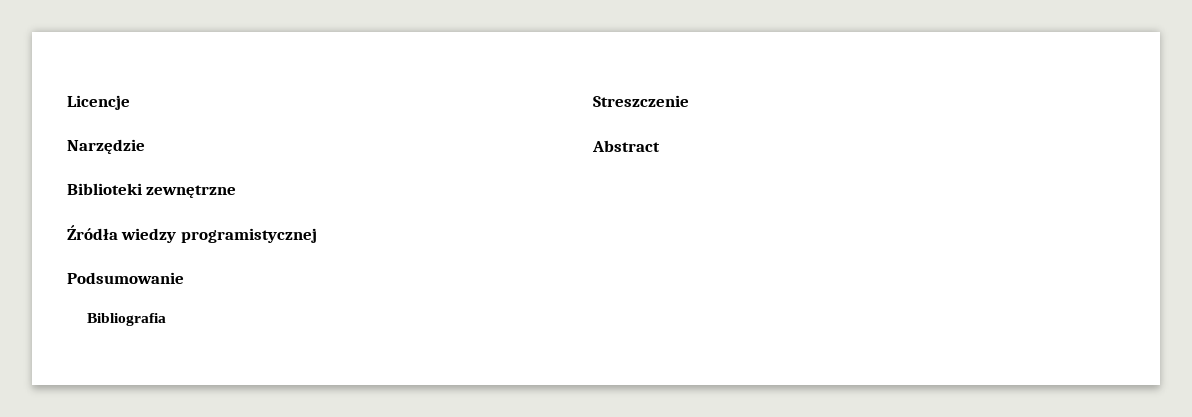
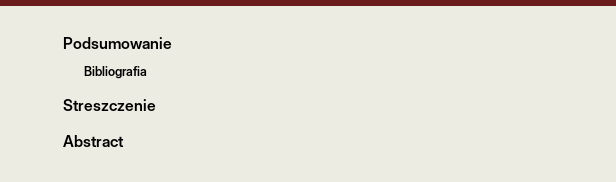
- Licencje
- Narzędzie
- Biblioteki zewnętrzne
- Źródła wiedzy programistycznej

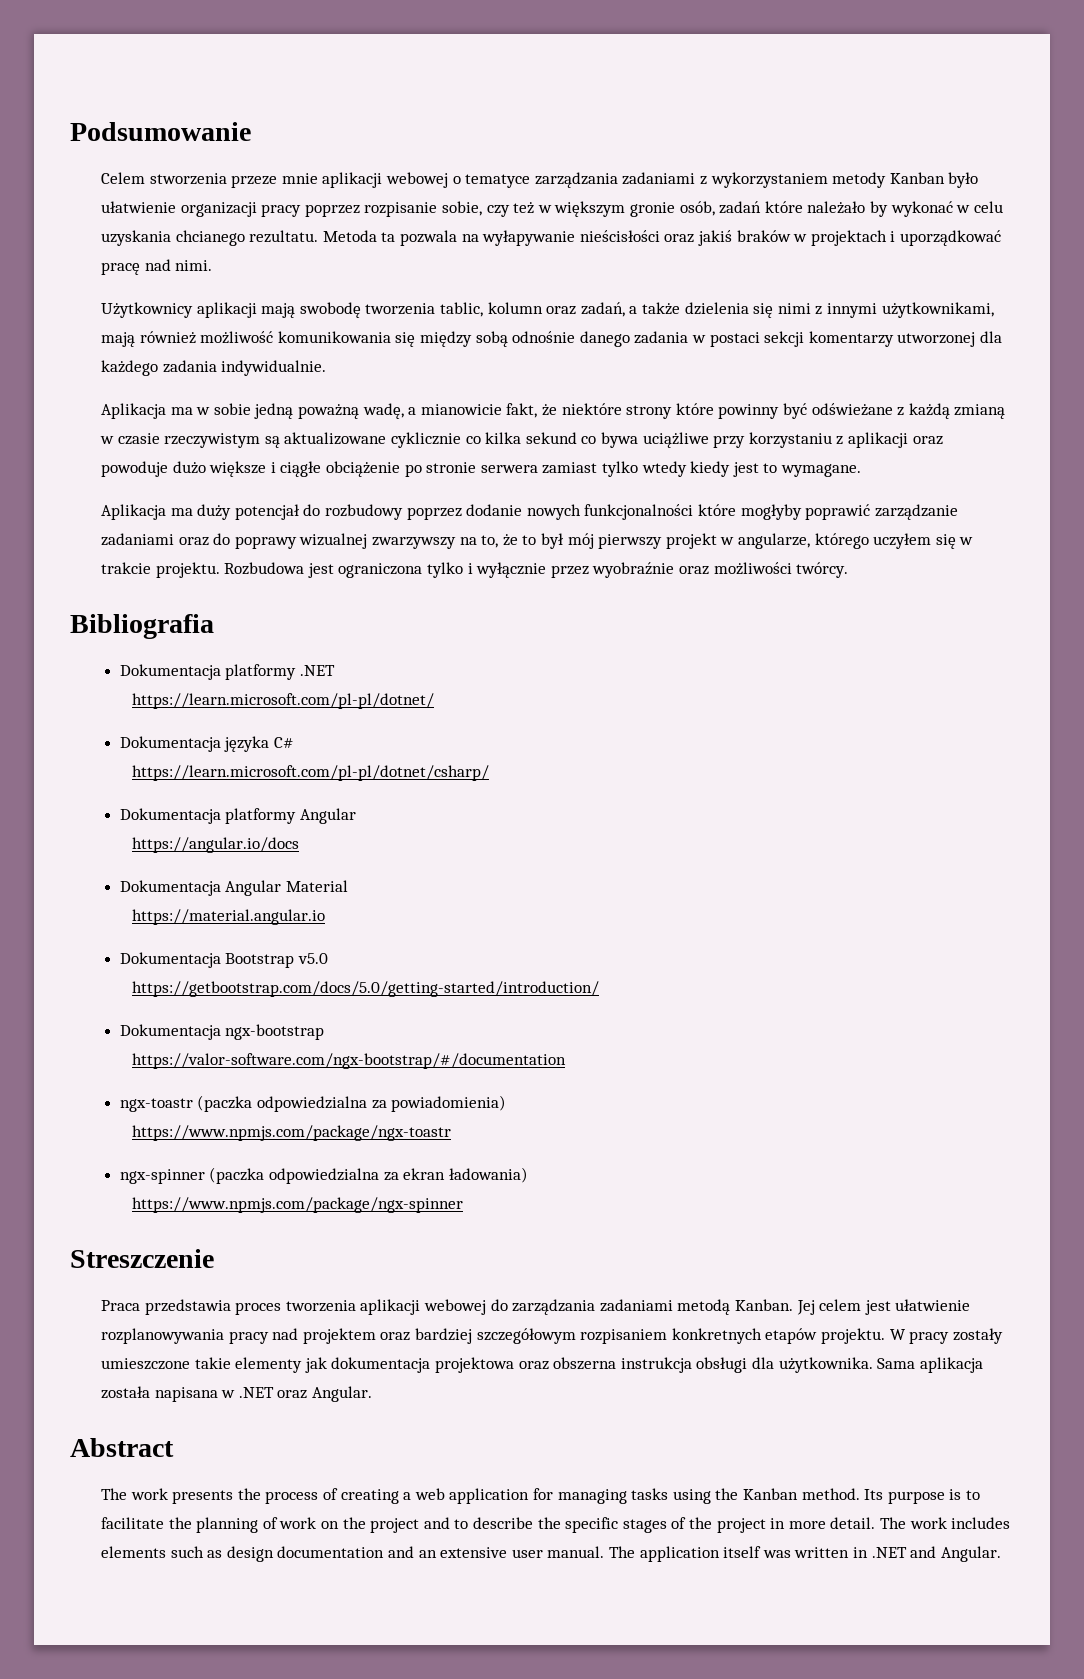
+ Celem stworzenia przeze mnie aplikacji webowej o tematyce zarządzania zadaniami z wykorzystaniem metody Kanban było ułatwienie organizacji pracy poprzez rozpisanie sobie, czy też w większym gronie osób, zadań które należało by wykonać w celu uzyskania chcianego rezultatu. Metoda ta pozwala na wyłapywanie nieścisłości oraz jakiś braków w projektach i uporządkować pracę nad nimi.
+ Użytkownicy aplikacji mają swobodę tworzenia tablic, kolumn oraz zadań, a także dzielenia się nimi z innymi użytkownikami, mają również możliwość komunikowania się między sobą odnośnie danego zadania w postaci sekcji komentarzy utworzonej dla każdego zadania indywidualnie.
+ Aplikacja ma w sobie jedną poważną wadę, a mianowicie fakt, że niektóre strony które powinny być odświeżane z każdą zmianą w czasie rzeczywistym są aktualizowane cyklicznie co kilka sekund co bywa uciążliwe przy korzystaniu z aplikacji oraz powoduje dużo większe i ciągłe obciążenie po stronie serwera zamiast tylko wtedy kiedy jest to wymagane.
+ Aplikacja ma duży potencjał do rozbudowy poprzez dodanie nowych funkcjonalności które mogłyby poprawić zarządzanie zadaniami oraz do poprawy wizualnej zwarzywszy na to, że to był mój pierwszy projekt w angularze, którego uczyłem się w trakcie projektu. Rozbudowa jest ograniczona tylko i wyłącznie przez wyobraźnie oraz możliwości twórcy.
  Bibliografia
+ Dokumentacja platformy .NET
+ https://learn.microsoft.com/pl-pl/dotnet/
+ Dokumentacja języka C#
+ https://learn.microsoft.com/pl-pl/dotnet/csharp/
+ Dokumentacja platformy Angular
+ https://angular.io/docs
+ Dokumentacja Angular Material
+ https://material.angular.io
+ Dokumentacja Bootstrap v5.0
+ https://getbootstrap.com/docs/5.0/getting-started/introduction/
+ Dokumentacja ngx-bootstrap
+ https://valor-software.com/ngx-bootstrap/#/documentation
+ ngx-toastr (paczka odpowiedzialna za powiadomienia)
+ https://www.npmjs.com/package/ngx-toastr
+ ngx-spinner (paczka odpowiedzialna za ekran ładowania)
+ https://www.npmjs.com/package/ngx-spinner
  Streszczenie
+ Praca przedstawia proces tworzenia aplikacji webowej do zarządzania zadaniami metodą Kanban. Jej celem jest ułatwienie rozplanowywania pracy nad projektem oraz bardziej szczegółowym rozpisaniem konkretnych etapów projektu. W pracy zostały umieszczone takie elementy jak dokumentacja projektowa oraz obszerna instrukcja obsługi dla użytkownika. Sama aplikacja została napisana w .NET oraz Angular.
  Abstract
+ The work presents the process of creating a web application for managing tasks using the Kanban method. Its purpose is to facilitate the planning of work on the project and to describe the specific stages of the project in more detail. The work includes elements such as design documentation and an extensive user manual. The application itself was written in .NET and Angular.

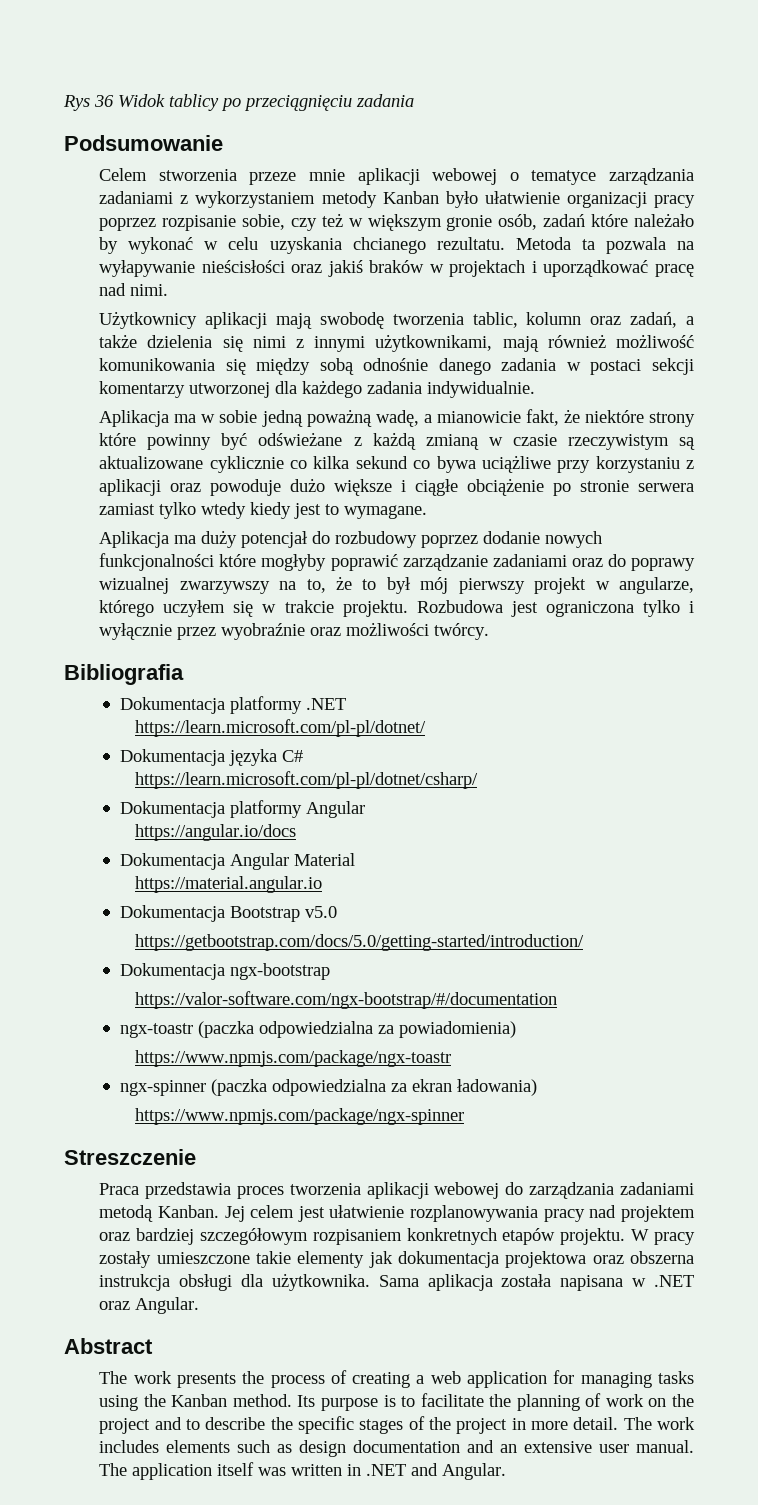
+ Rys 36 Widok tablicy po przeciągnięciu zadania

